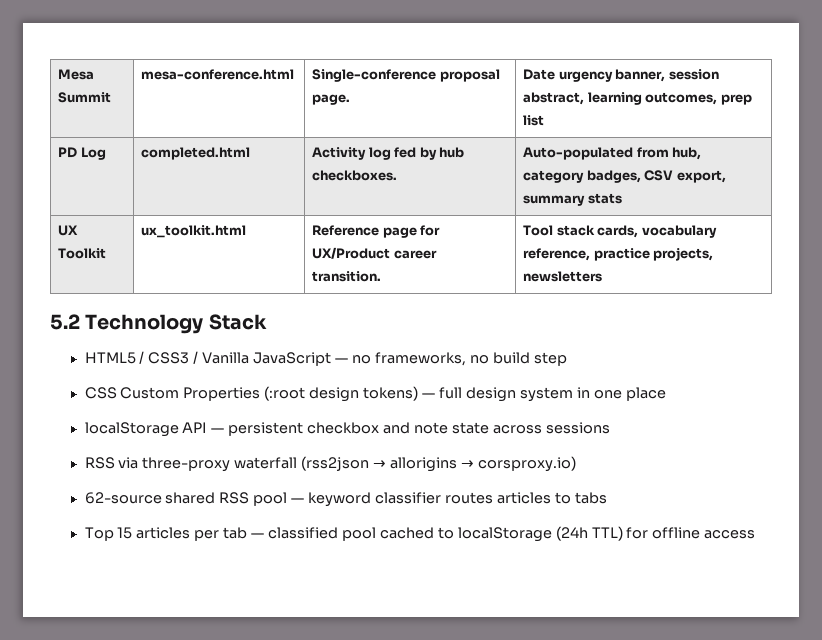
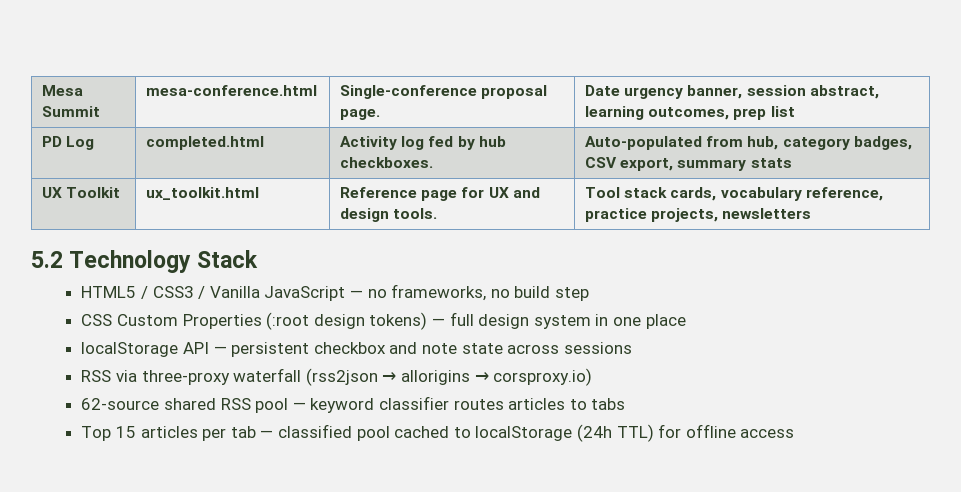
- UX Toolkit | ux_toolkit.html | Reference page for UX/Product career transition. | Tool stack cards, vocabulary reference, practice projects, newsletters
+ UX Toolkit | ux_toolkit.html | Reference page for UX and design tools. | Tool stack cards, vocabulary reference, practice projects, newsletters

